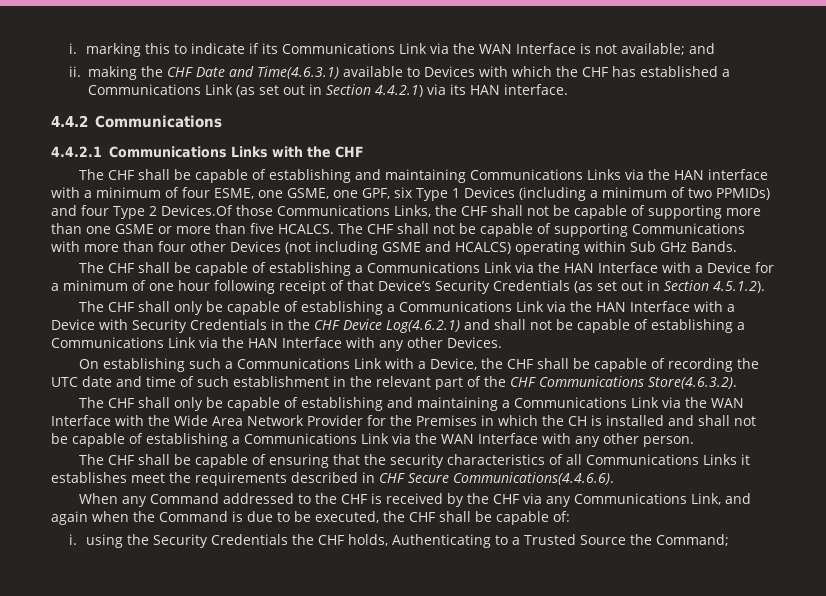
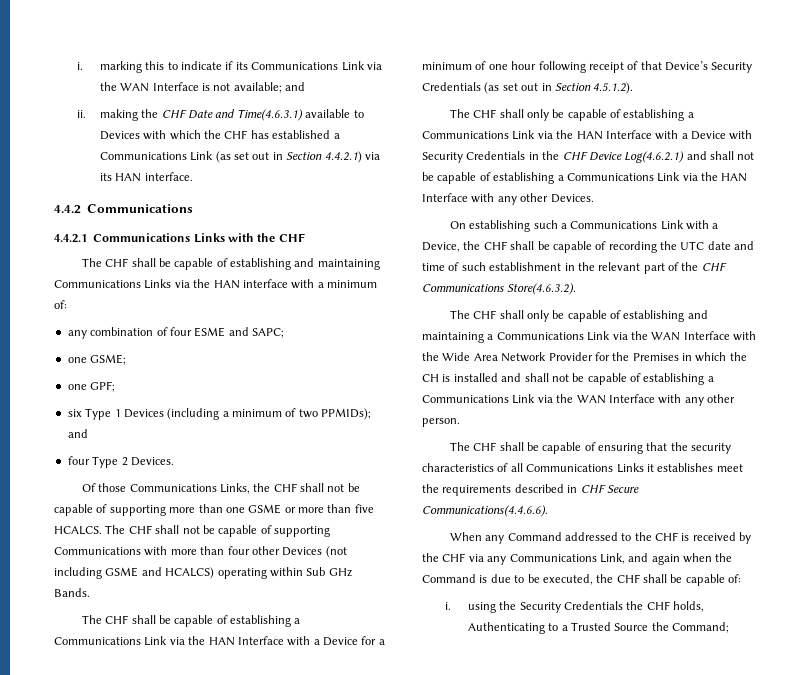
- The CHF shall be capable of establishing and maintaining Communications Links via the HAN interface with a minimum of four ESME, one GSME, one GPF, six Type 1 Devices (including a minimum of two PPMIDs) and four Type 2 Devices.Of those Communications Links, the CHF shall not be capable of supporting more than one GSME or more than five HCALCS.
+ The CHF shall be capable of establishing and maintaining Communications Links via the HAN interface with a minimum of:
+ any combination of four ESME and SAPC;
+ one GSME;
+ one GPF;
+ six Type 1 Devices (including a minimum of two PPMIDs); and
+ four Type 2 Devices.
+ Of those Communications Links, the CHF shall not be capable of supporting more than one GSME or more than five HCALCS.

